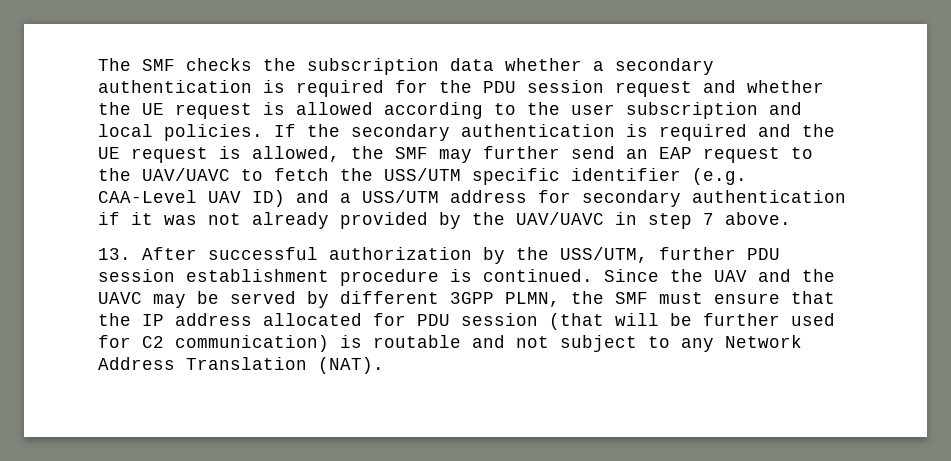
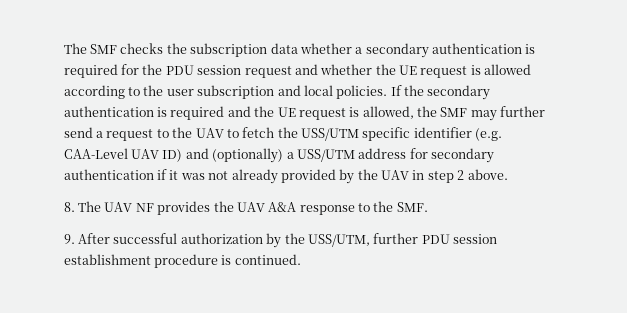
- If the secondary authentication is required and the UE request is allowed, the SMF may further send an EAP request to the UAV/UAVC to fetch the USS/UTM specific identifier (e.g. CAA-Level UAV ID) and a USS/UTM address for secondary authentication if it was not already provided by the UAV/UAVC in step 7 above.
+ If the secondary authentication is required and the UE request is allowed, the SMF may further send a request to the UAV to fetch the USS/UTM specific identifier (e.g. CAA-Level UAV ID) and (optionally) a USS/UTM address for secondary authentication if it was not already provided by the UAV in step 2 above.
- 13. After successful authorization by the USS/UTM, further PDU session establishment procedure is continued. Since the UAV and the UAVC may be served by different 3GPP PLMN, the SMF must ensure that the IP address allocated for PDU session (that will be further used for C2 communication) is routable and not subject to any Network Address Translation (NAT).
+ 8. The UAV NF provides the UAV A&A response to the SMF.
+ 9. After successful authorization by the USS/UTM, further PDU session establishment procedure is continued.

